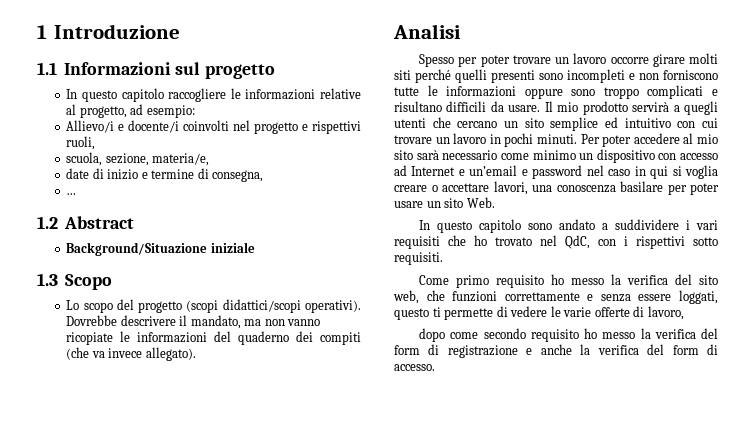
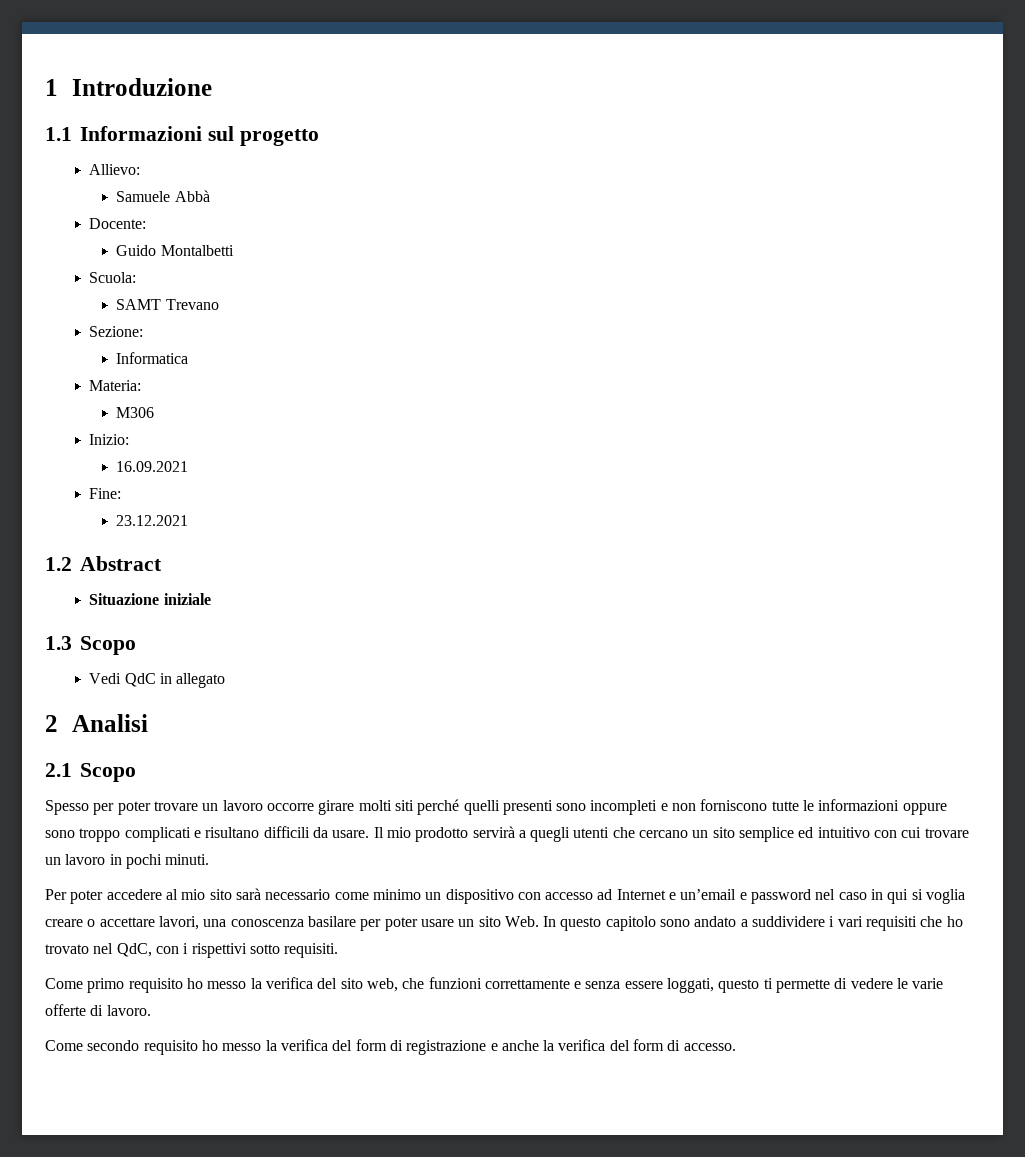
- In questo capitolo raccogliere le informazioni relative al progetto, ad esempio:
- Allievo/i e docente/i coinvolti nel progetto e rispettivi ruoli,
- scuola, sezione, materia/e,
- date di inizio e termine di consegna,
- …
+ Allievo:
+ Samuele Abbà
+ Docente:
+ Guido Montalbetti
+ Scuola:
+ SAMT Trevano
+ Sezione:
+ Informatica
+ Materia:
+ M306
+ Inizio:
+ 16.09.2021
+ Fine:
+ 23.12.2021
- Background/Situazione iniziale
+ Situazione iniziale
- Lo scopo del progetto (scopi didattici/scopi operativi). Dovrebbe descrivere il mandato, ma non vanno ricopiate le informazioni del quaderno dei compiti (che va invece allegato).
- Analisi
+ Vedi QdC in allegato
+ 2 Analisi
+ 2.1 Scopo
- Il mio prodotto servirà a quegli utenti che cercano un sito semplice ed intuitivo con cui trovare un lavoro in pochi minuti. Per poter accedere al mio sito sarà necessario come minimo un dispositivo con accesso ad Internet e un’email e password nel caso in qui si voglia creare o accettare lavori, una conoscenza basilare per poter usare un sito Web.
- In questo capitolo sono andato a suddividere i vari requisiti che ho trovato nel QdC, con i rispettivi sotto requisiti.
+ Il mio prodotto servirà a quegli utenti che cercano un sito semplice ed intuitivo con cui trovare un lavoro in pochi minuti.
+ Per poter accedere al mio sito sarà necessario come minimo un dispositivo con accesso ad Internet e un’email e password nel caso in qui si voglia creare o accettare lavori, una conoscenza basilare per poter usare un sito Web. In questo capitolo sono andato a suddividere i vari requisiti che ho trovato nel QdC, con i rispettivi sotto requisiti.
- Come primo requisito ho messo la verifica del sito web, che funzioni correttamente e senza essere loggati, questo ti permette di vedere le varie offerte di lavoro,
- dopo come secondo requisito ho messo la verifica del form di registrazione e anche la verifica del form di accesso.
+ Come primo requisito ho messo la verifica del sito web, che funzioni correttamente e senza essere loggati, questo ti permette di vedere le varie offerte di lavoro.
+ Come secondo requisito ho messo la verifica del form di registrazione e anche la verifica del form di accesso.

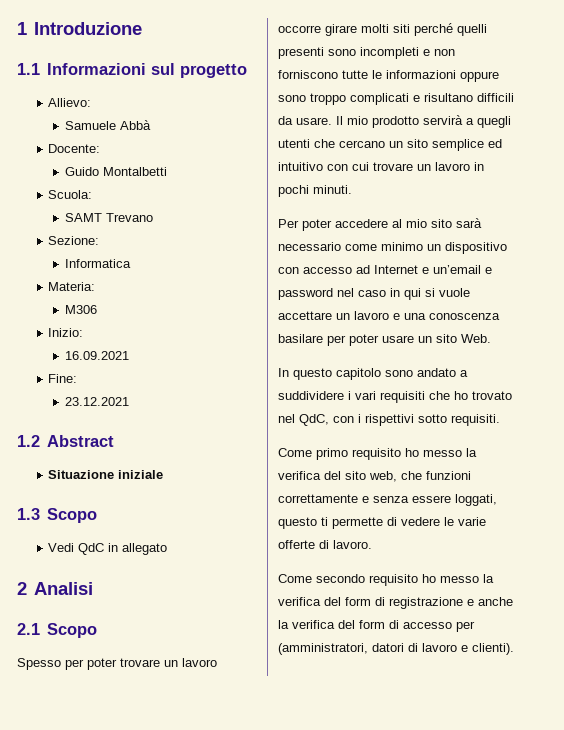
- Per poter accedere al mio sito sarà necessario come minimo un dispositivo con accesso ad Internet e un’email e password nel caso in qui si voglia creare o accettare lavori, una conoscenza basilare per poter usare un sito Web. In questo capitolo sono andato a suddividere i vari requisiti che ho trovato nel QdC, con i rispettivi sotto requisiti.
+ Per poter accedere al mio sito sarà necessario come minimo un dispositivo con accesso ad Internet e un’email e password nel caso in qui si vuole accettare un lavoro e una conoscenza basilare per poter usare un sito Web.
+ In questo capitolo sono andato a suddividere i vari requisiti che ho trovato nel QdC, con i rispettivi sotto requisiti.
- Come secondo requisito ho messo la verifica del form di registrazione e anche la verifica del form di accesso.
+ Come secondo requisito ho messo la verifica del form di registrazione e anche la verifica del form di accesso per (amministratori, datori di lavoro e clienti).

